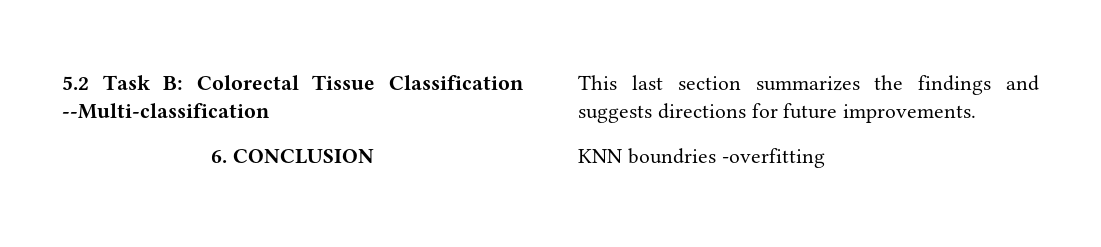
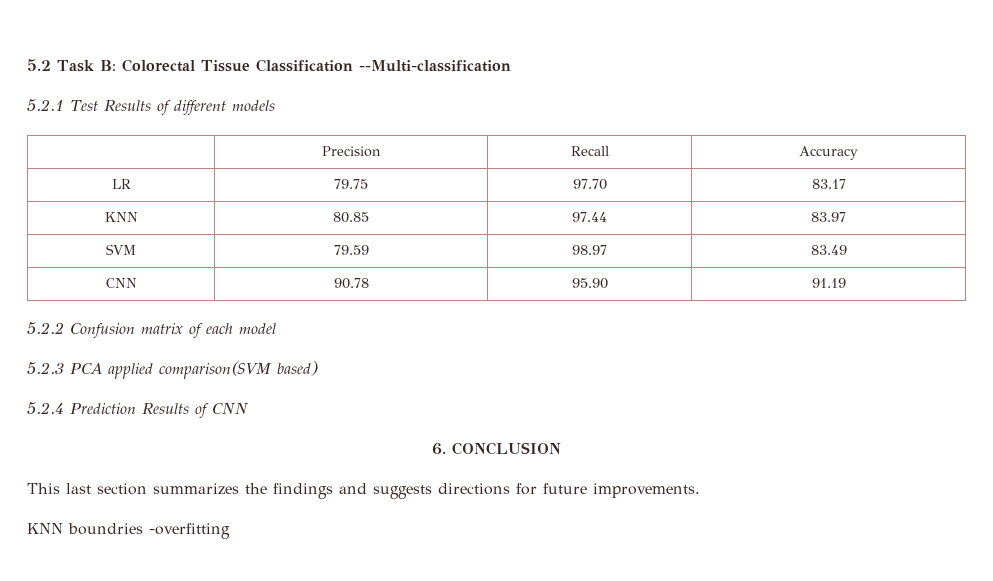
+ 5.2.1 Test Results of different models
+ | Precision | Recall | Accuracy
+ LR | 79.75 | 97.70 | 83.17
+ KNN | 80.85 | 97.44 | 83.97
+ SVM | 79.59 | 98.97 | 83.49
+ CNN | 90.78 | 95.90 | 91.19
+ 5.2.2 Confusion matrix of each model
+ 5.2.3 PCA applied comparison(SVM based)
+ 5.2.4 Prediction Results of CNN

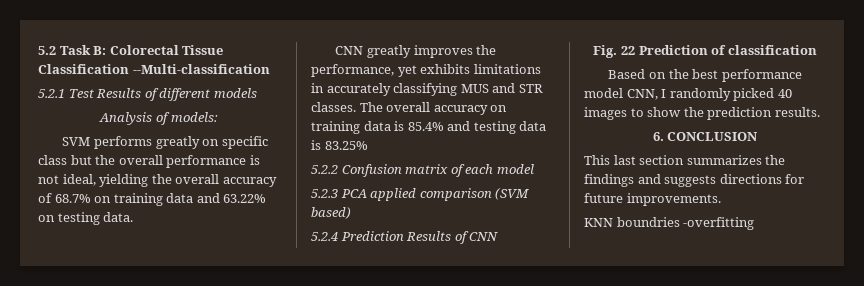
- | Precision | Recall | Accuracy
- LR | 79.75 | 97.70 | 83.17
- KNN | 80.85 | 97.44 | 83.97
- SVM | 79.59 | 98.97 | 83.49
- CNN | 90.78 | 95.90 | 91.19
+ Analysis of models:
+ SVM performs greatly on specific class but the overall performance is not ideal, yielding the overall accuracy of 68.7% on training data and 63.22% on testing data.
+ CNN greatly improves the performance, yet exhibits limitations in accurately classifying MUS and STR classes. The overall accuracy on training data is 85.4% and testing data is 83.25%
- 5.2.3 PCA applied comparison(SVM based)
+ 5.2.3 PCA applied comparison (SVM based)
+ Fig. 22 Prediction of classification
+ Based on the best performance model CNN, I randomly picked 40 images to show the prediction results.

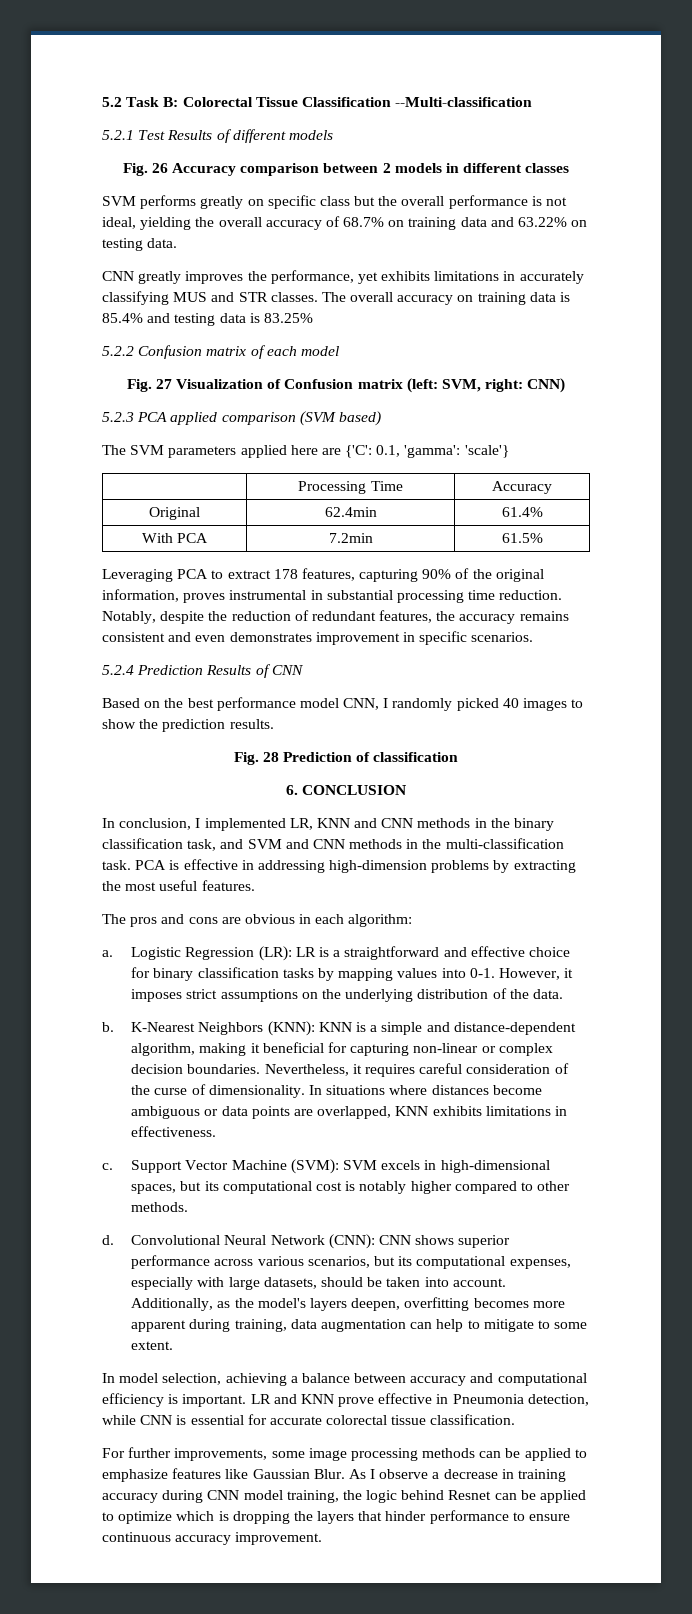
- Analysis of models:
+ Fig. 26 Accuracy comparison between 2 models in different classes
+ Fig. 27 Visualization of Confusion matrix (left: SVM, right: CNN)
+ The SVM parameters applied here are {'C': 0.1, 'gamma': 'scale'}
+ | Processing Time | Accuracy
+ Original | 62.4min | 61.4%
+ With PCA | 7.2min | 61.5%
+ Leveraging PCA to extract 178 features, capturing 90% of the original information, proves instrumental in substantial processing time reduction. Notably, despite the reduction of redundant features, the accuracy remains consistent and even demonstrates improvement in specific scenarios.
- Fig. 22 Prediction of classification
+ Fig. 28 Prediction of classification
  6. CONCLUSION
- This last section summarizes the findings and suggests directions for future improvements.
- KNN boundries -overfitting
+ In conclusion, I implemented LR, KNN and CNN methods in the binary classification task, and SVM and CNN methods in the multi-classification task. PCA is effective in addressing high-dimension problems by extracting the most useful features.
+ The pros and cons are obvious in each algorithm:
+ a. Logistic Regression (LR): LR is a straightforward and effective choice for binary classification tasks by mapping values into 0-1. However, it imposes strict assumptions on the underlying distribution of the data.
+ b. K-Nearest Neighbors (KNN): KNN is a simple and distance-dependent algorithm, making it beneficial for capturing non-linear or complex decision boundaries. Nevertheless, it requires careful consideration of the curse of dimensionality. In situations where distances become ambiguous or data points are overlapped, KNN exhibits limitations in effectiveness.
+ c. Support Vector Machine (SVM): SVM excels in high-dimensional spaces, but its computational cost is notably higher compared to other methods.
+ d. Convolutional Neural Network (CNN): CNN shows superior performance across various scenarios, but its computational expenses, especially with large datasets, should be taken into account. Additionally, as the model's layers deepen, overfitting becomes more apparent during training, data augmentation can help to mitigate to some extent.
+ In model selection, achieving a balance between accuracy and computational efficiency is important. LR and KNN prove effective in Pneumonia detection, while CNN is essential for accurate colorectal tissue classification.
+ For further improvements, some image processing methods can be applied to emphasize features like Gaussian Blur. As I observe a decrease in training accuracy during CNN model training, the logic behind Resnet can be applied to optimize which is dropping the layers that hinder performance to ensure continuous accuracy improvement.

